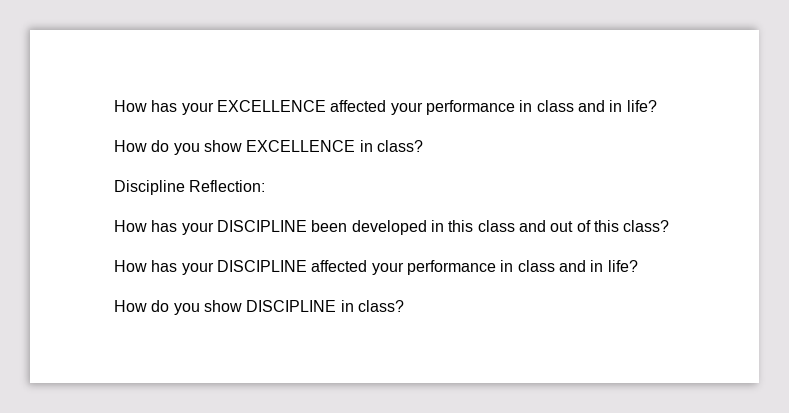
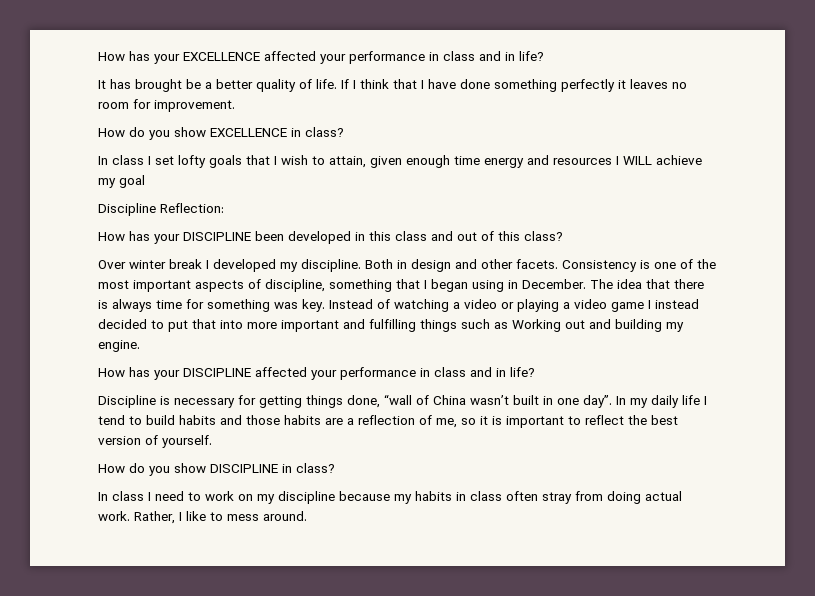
+ It has brought be a better quality of life. If I think that I have done something perfectly it leaves no room for improvement.
+ In class I set lofty goals that I wish to attain, given enough time energy and resources I WILL achieve my goal
+ Over winter break I developed my discipline. Both in design and other facets. Consistency is one of the most important aspects of discipline, something that I began using in December. The idea that there is always time for something was key. Instead of watching a video or playing a video game I instead decided to put that into more important and fulfilling things such as Working out and building my engine.
+ Discipline is necessary for getting things done, “wall of China wasn’t built in one day”. In my daily life I tend to build habits and those habits are a reflection of me, so it is important to reflect the best version of yourself.
+ In class I need to work on my discipline because my habits in class often stray from doing actual work. Rather, I like to mess around.

